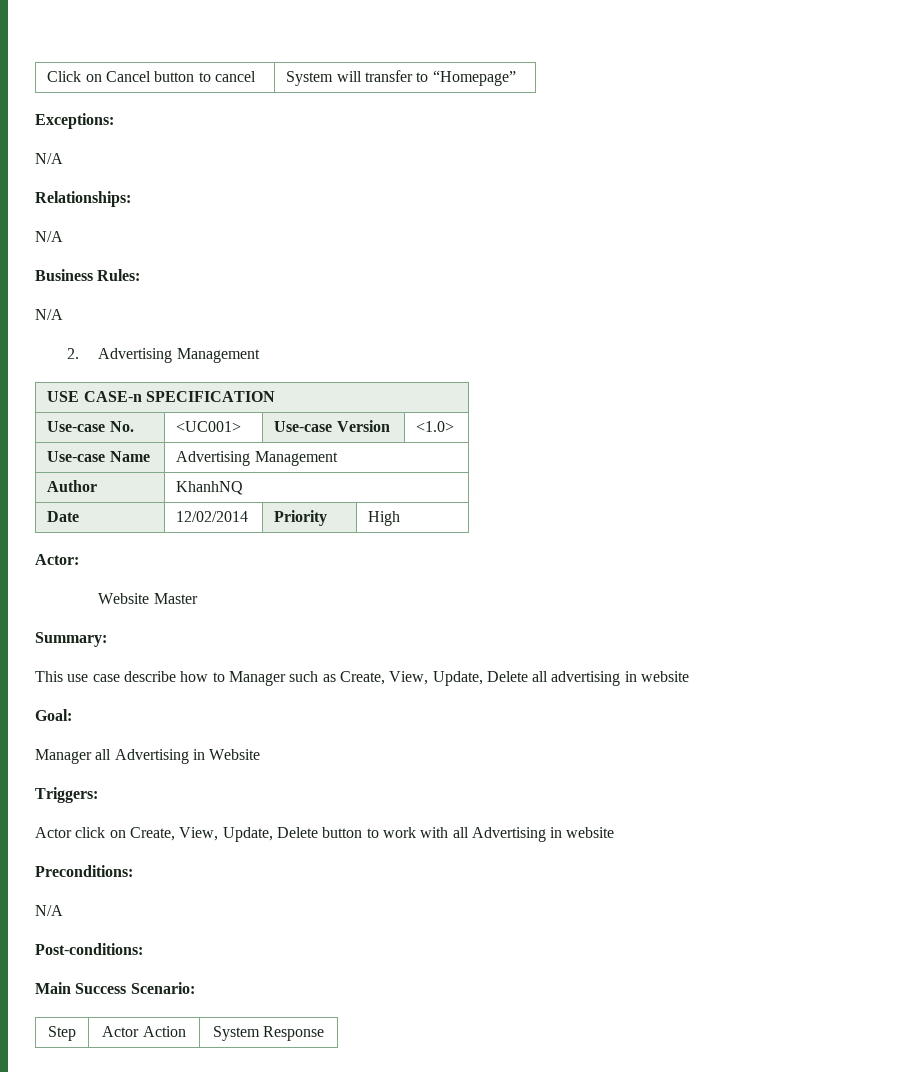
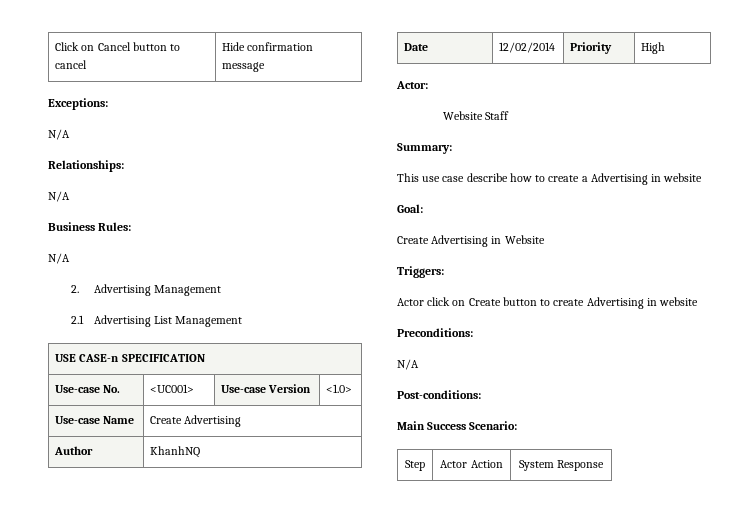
- Click on Cancel button to cancel | System will transfer to “Homepage”
+ Click on Cancel button to cancel | Hide confirmation message
+ 2.1 Advertising List Management
- Use-case Name | Advertising Management
+ Use-case Name | Create Advertising
- Website Master
+ Website Staff
- This use case describe how to Manager such as Create, View, Update, Delete all advertising in website
+ This use case describe how to create a Advertising in website
- Manager all Advertising in Website
+ Create Advertising in Website
- Actor click on Create, View, Update, Delete button to work with all Advertising in website
+ Actor click on Create button to create Advertising in website

